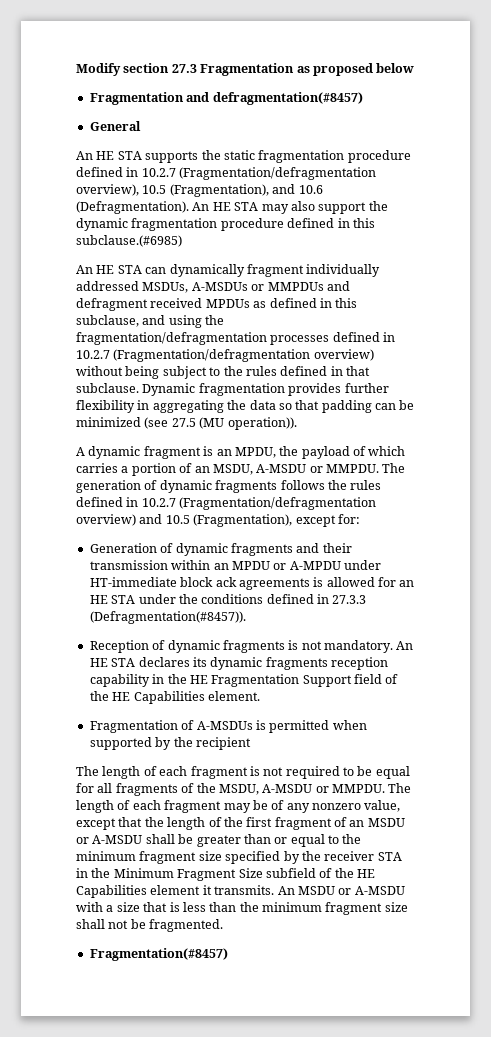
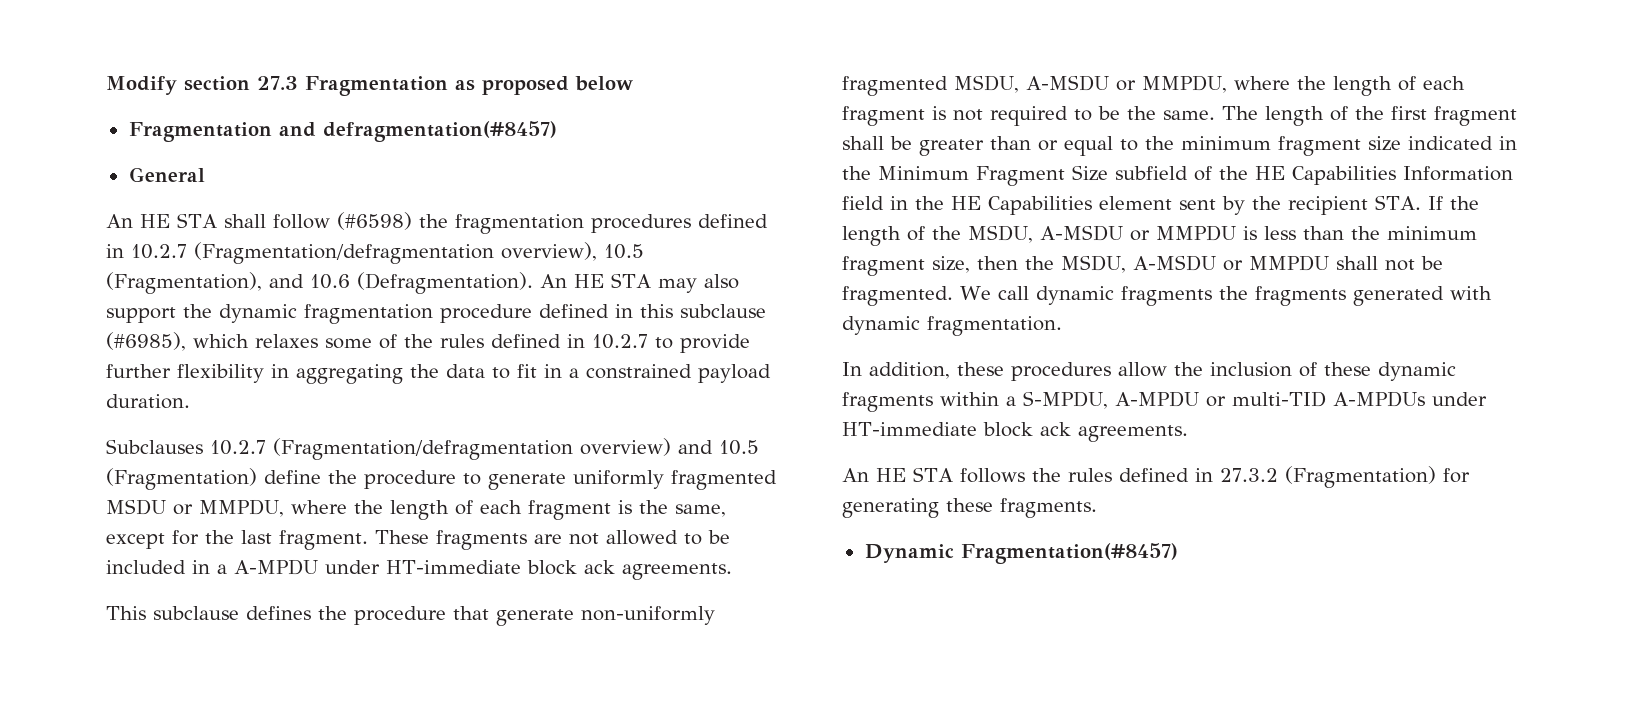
- An HE STA supports the static fragmentation procedure defined in 10.2.7 (Fragmentation/defragmentation overview), 10.5 (Fragmentation), and 10.6 (Defragmentation).
+ An HE STA shall follow (#6598) the fragmentation procedures defined in 10.2.7 (Fragmentation/defragmentation overview), 10.5 (Fragmentation), and 10.6 (Defragmentation).
- An HE STA may also support the dynamic fragmentation procedure defined in this subclause.(#6985)
- An HE STA can dynamically fragment individually addressed MSDUs, A-MSDUs or MMPDUs and defragment received MPDUs as defined in this subclause, and using the fragmentation/defragmentation processes defined in 10.2.7 (Fragmentation/defragmentation overview) without being subject to the rules defined in that subclause. Dynamic fragmentation provides further flexibility in aggregating the data so that padding can be minimized (see 27.5 (MU operation)).
- A dynamic fragment is an MPDU, the payload of which carries a portion of an MSDU, A-MSDU or MMPDU. The generation of dynamic fragments follows the rules defined in 10.2.7 (Fragmentation/defragmentation overview) and 10.5 (Fragmentation), except for:
- Generation of dynamic fragments and their transmission within an MPDU or A-MPDU under HT-immediate block ack agreements is allowed for an HE STA under the conditions defined in 27.3.3 (Defragmentation(#8457)).
- Reception of dynamic fragments is not mandatory. An HE STA declares its dynamic fragments reception capability in the HE Fragmentation Support field of the HE Capabilities element.
- Fragmentation of A-MSDUs is permitted when supported by the recipient
- The length of each fragment is not required to be equal for all fragments of the MSDU, A-MSDU or MMPDU. The length of each fragment may be of any nonzero value, except that the length of the first fragment of an MSDU or A-MSDU shall be greater than or equal to the minimum fragment size specified by the receiver STA in the Minimum Fragment Size subfield of the HE Capabilities element it transmits. An MSDU or A-MSDU with a size that is less than the minimum fragment size shall not be fragmented.
- Fragmentation(#8457)
+ An HE STA may also support the dynamic fragmentation procedure defined in this subclause (#6985), which relaxes some of the rules defined in 10.2.7 to provide further flexibility in aggregating the data to fit in a constrained payload duration.
+ Subclauses 10.2.7 (Fragmentation/defragmentation overview) and 10.5 (Fragmentation) define the procedure to generate uniformly fragmented MSDU or MMPDU, where the length of each fragment is the same, except for the last fragment. These fragments are not allowed to be included in a A-MPDU under HT-immediate block ack agreements.
+ This subclause defines the procedure that generate non-uniformly fragmented MSDU, A-MSDU or MMPDU, where the length of each fragment is not required to be the same. The length of the first fragment shall be greater than or equal to the minimum fragment size indicated in the Minimum Fragment Size subfield of the HE Capabilities Information field in the HE Capabilities element sent by the recipient STA. If the length of the MSDU, A-MSDU or MMPDU is less than the minimum fragment size, then the MSDU, A-MSDU or MMPDU shall not be fragmented. We call dynamic fragments the fragments generated with dynamic fragmentation.
+ In addition, these procedures allow the inclusion of these dynamic fragments within a S-MPDU, A-MPDU or multi-TID A-MPDUs under HT-immediate block ack agreements.
+ An HE STA follows the rules defined in 27.3.2 (Fragmentation) for generating these fragments.
+ Dynamic Fragmentation(#8457)

